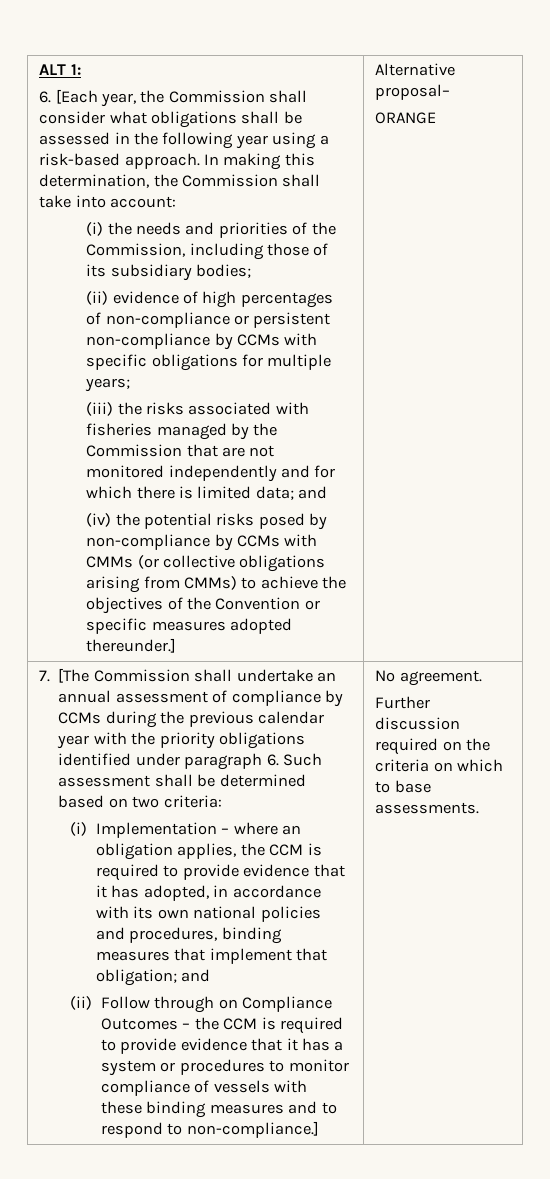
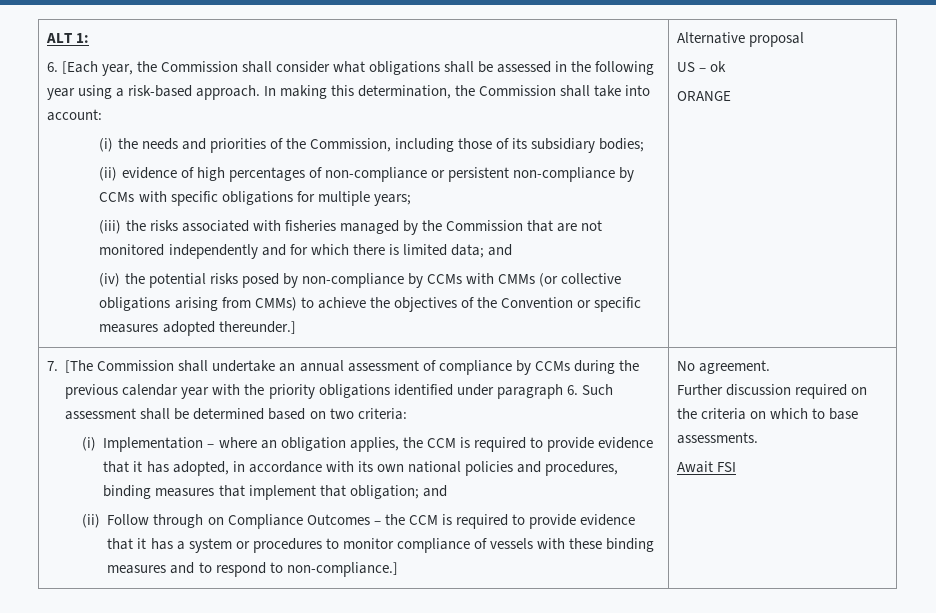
- Alternative proposal–
+ Alternative proposal
+ US – ok
+ Await FSI

